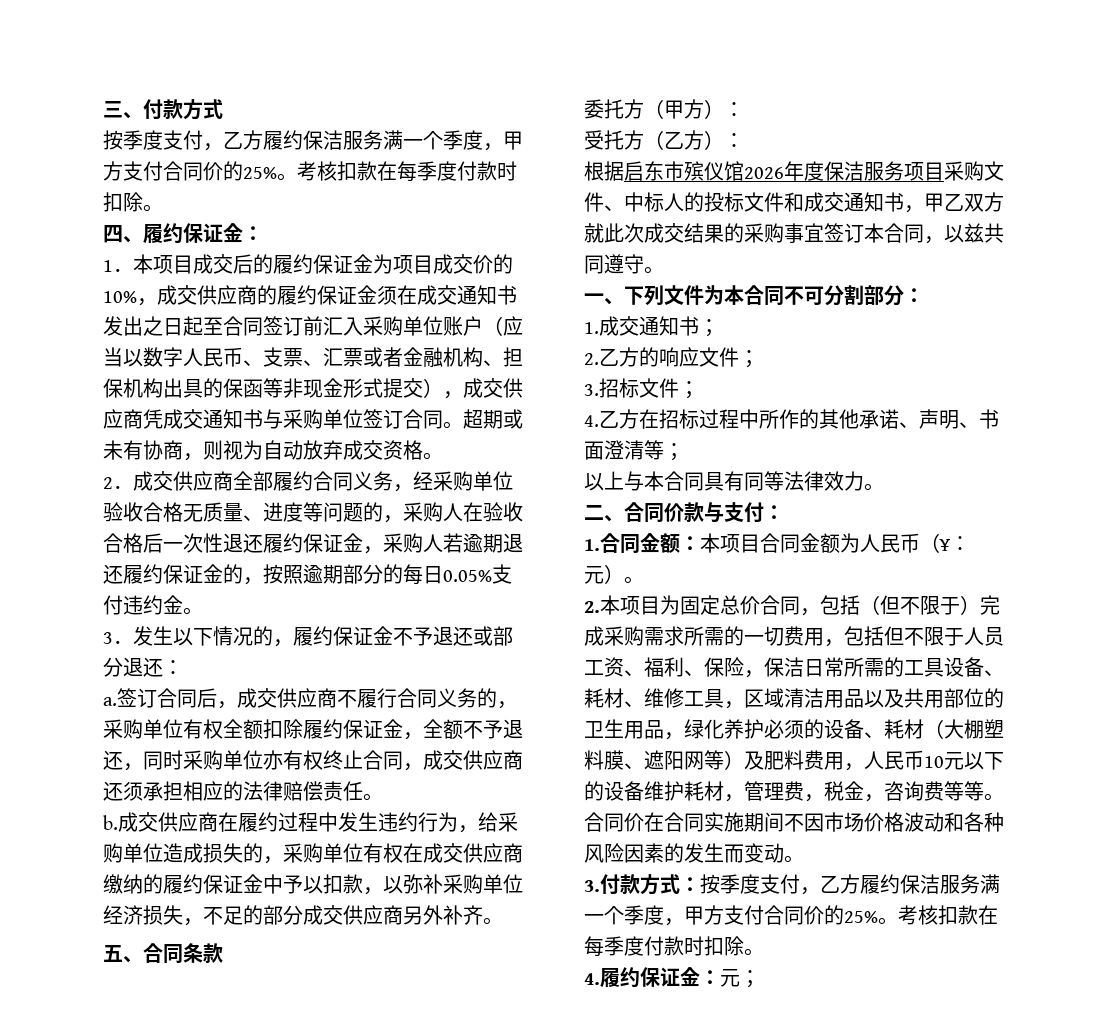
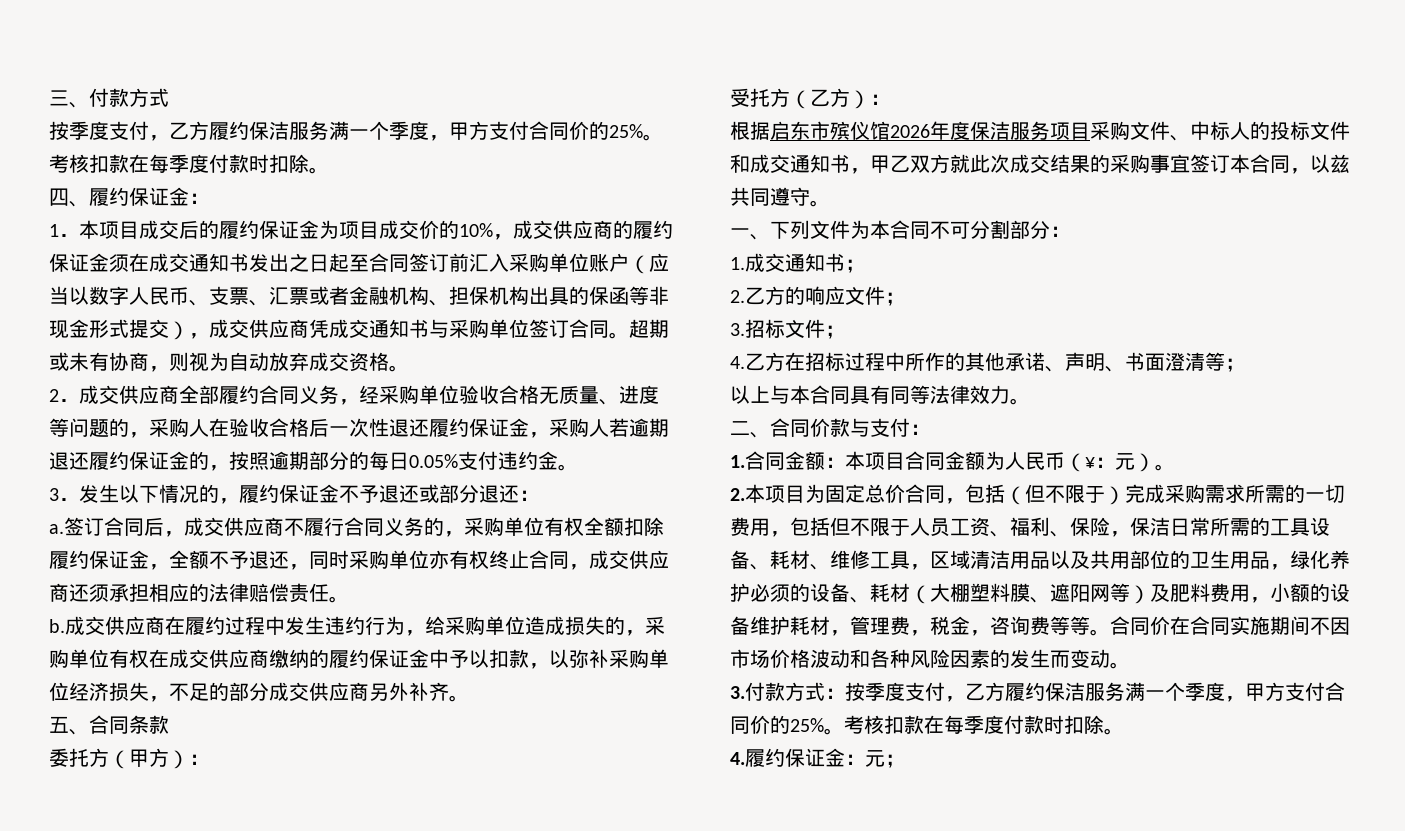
- 2.本项目为固定总价合同，包括（但不限于）完成采购需求所需的一切费用，包括但不限于人员工资、福利、保险，保洁日常所需的工具设备、耗材、维修工具，区域清洁用品以及共用部位的卫生用品，绿化养护必须的设备、耗材（大棚塑料膜、遮阳网等）及肥料费用，人民币10元以下的设备维护耗材，管理费，税金，咨询费等等。
+ 2.本项目为固定总价合同，包括（但不限于）完成采购需求所需的一切费用，包括但不限于人员工资、福利、保险，保洁日常所需的工具设备、耗材、维修工具，区域清洁用品以及共用部位的卫生用品，绿化养护必须的设备、耗材（大棚塑料膜、遮阳网等）及肥料费用，小额的设备维护耗材，管理费，税金，咨询费等等。

